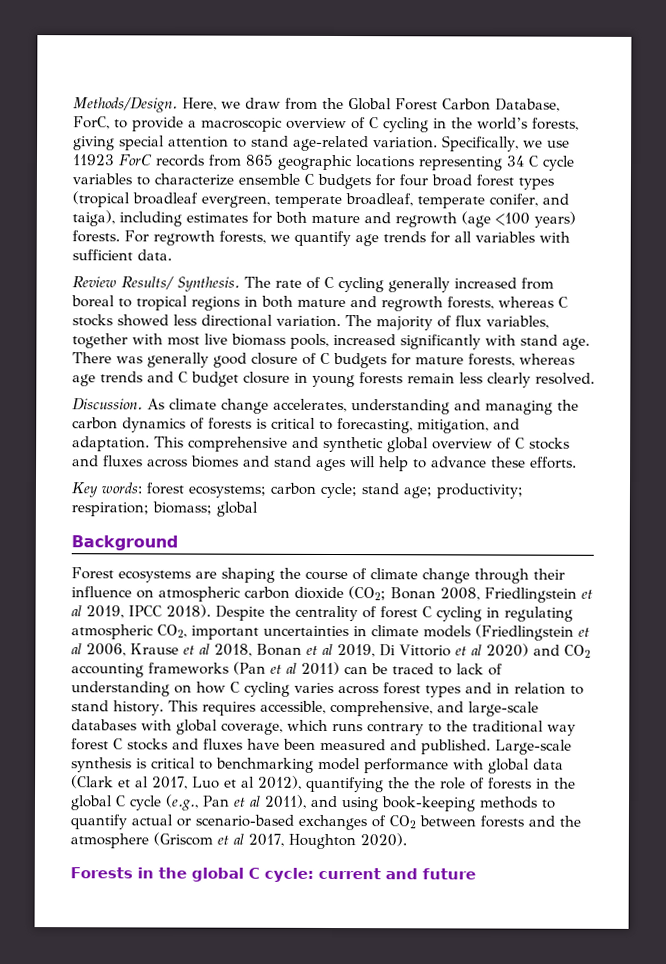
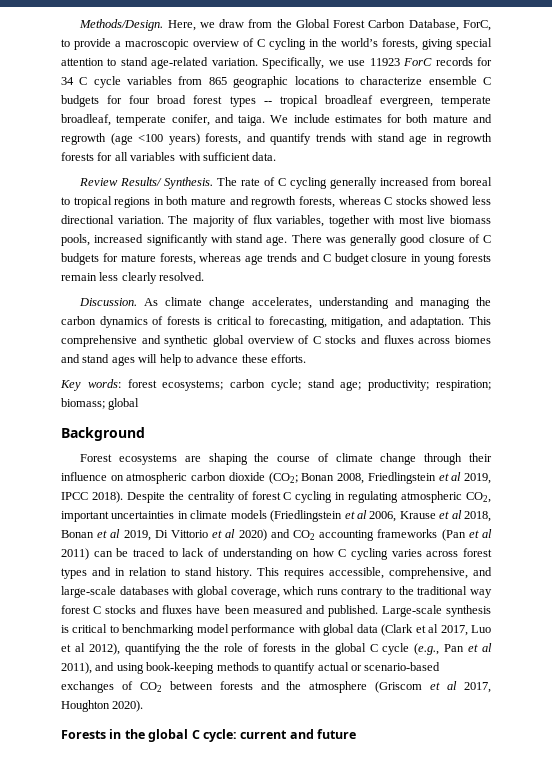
- Specifically, we use 11923 ForC records from 865 geographic locations representing 34 C cycle variables to characterize ensemble C budgets for four broad forest types (tropical broadleaf evergreen, temperate broadleaf, temperate conifer, and taiga), including estimates for both mature and regrowth (age <100 years) forests. For regrowth forests, we quantify age trends for all variables with sufficient data.
+ Specifically, we use 11923 ForC records for 34 C cycle variables from 865 geographic locations to characterize ensemble C budgets for four broad forest types -- tropical broadleaf evergreen, temperate broadleaf, temperate conifer, and taiga. We include estimates for both mature and regrowth (age <100 years) forests, and quantify trends with stand age in regrowth forests for all variables with sufficient data.

